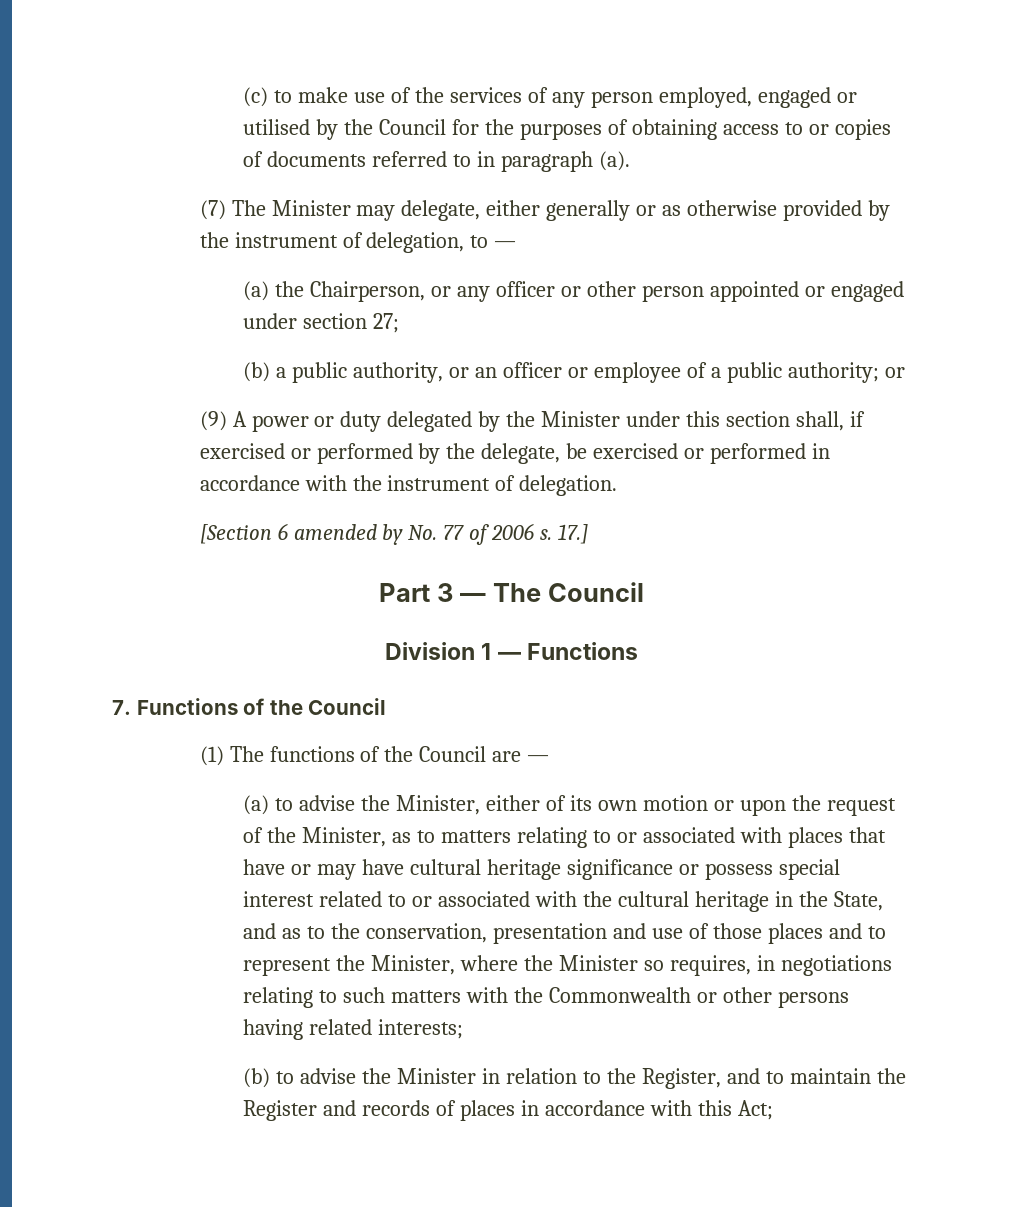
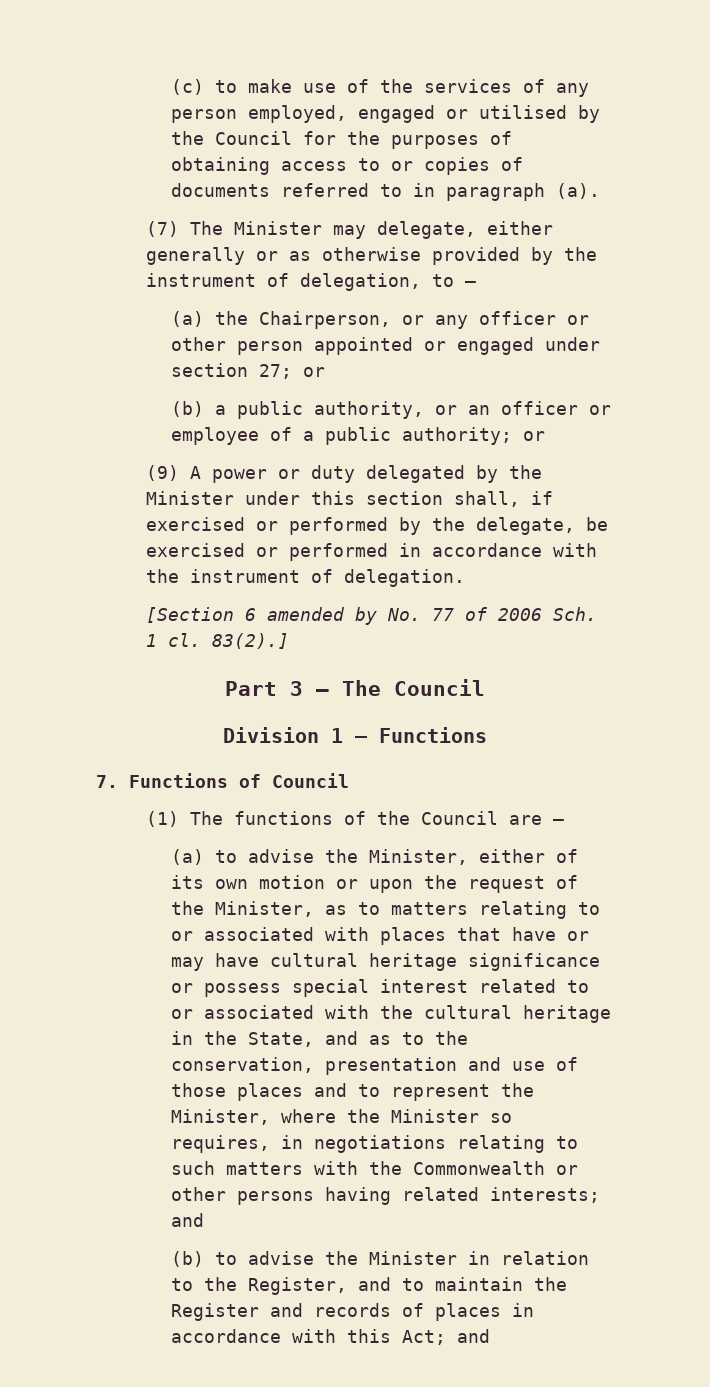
- (a) the Chairperson, or any officer or other person appointed or engaged under section 27;
+ (a) the Chairperson, or any officer or other person appointed or engaged under section 27; or
- [Section 6 amended by No. 77 of 2006 s. 17.]
+ [Section 6 amended by No. 77 of 2006 Sch. 1 cl. 83(2).]
- 7. Functions of the Council
+ 7. Functions of Council
- (a) to advise the Minister, either of its own motion or upon the request of the Minister, as to matters relating to or associated with places that have or may have cultural heritage significance or possess special interest related to or associated with the cultural heritage in the State, and as to the conservation, presentation and use of those places and to represent the Minister, where the Minister so requires, in negotiations relating to such matters with the Commonwealth or other persons having related interests;
+ (a) to advise the Minister, either of its own motion or upon the request of the Minister, as to matters relating to or associated with places that have or may have cultural heritage significance or possess special interest related to or associated with the cultural heritage in the State, and as to the conservation, presentation and use of those places and to represent the Minister, where the Minister so requires, in negotiations relating to such matters with the Commonwealth or other persons having related interests; and
- (b) to advise the Minister in relation to the Register, and to maintain the Register and records of places in accordance with this Act;
+ (b) to advise the Minister in relation to the Register, and to maintain the Register and records of places in accordance with this Act; and

